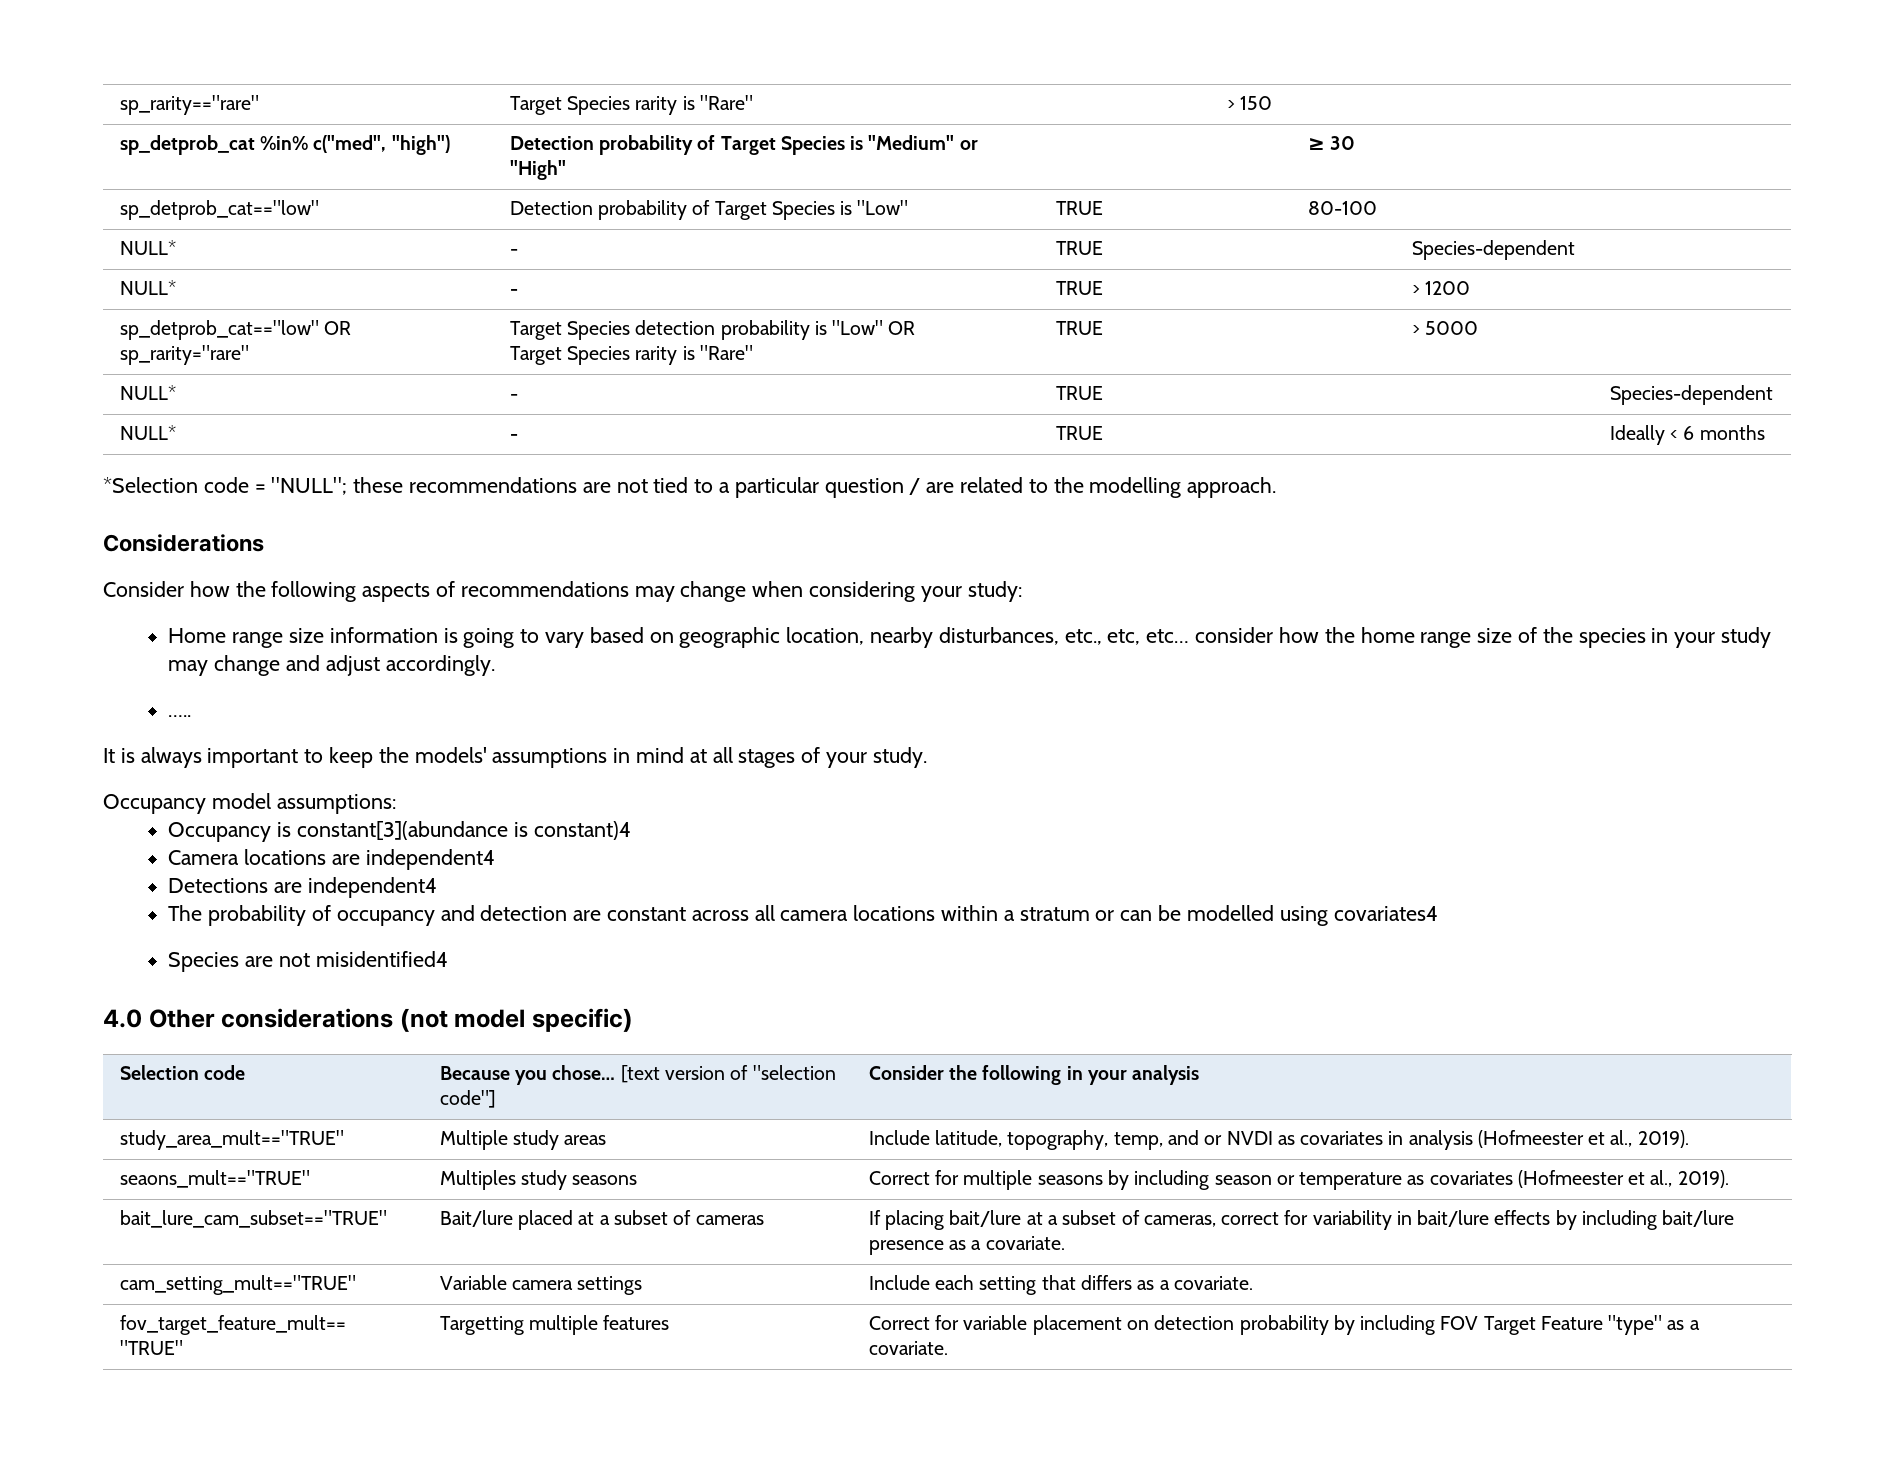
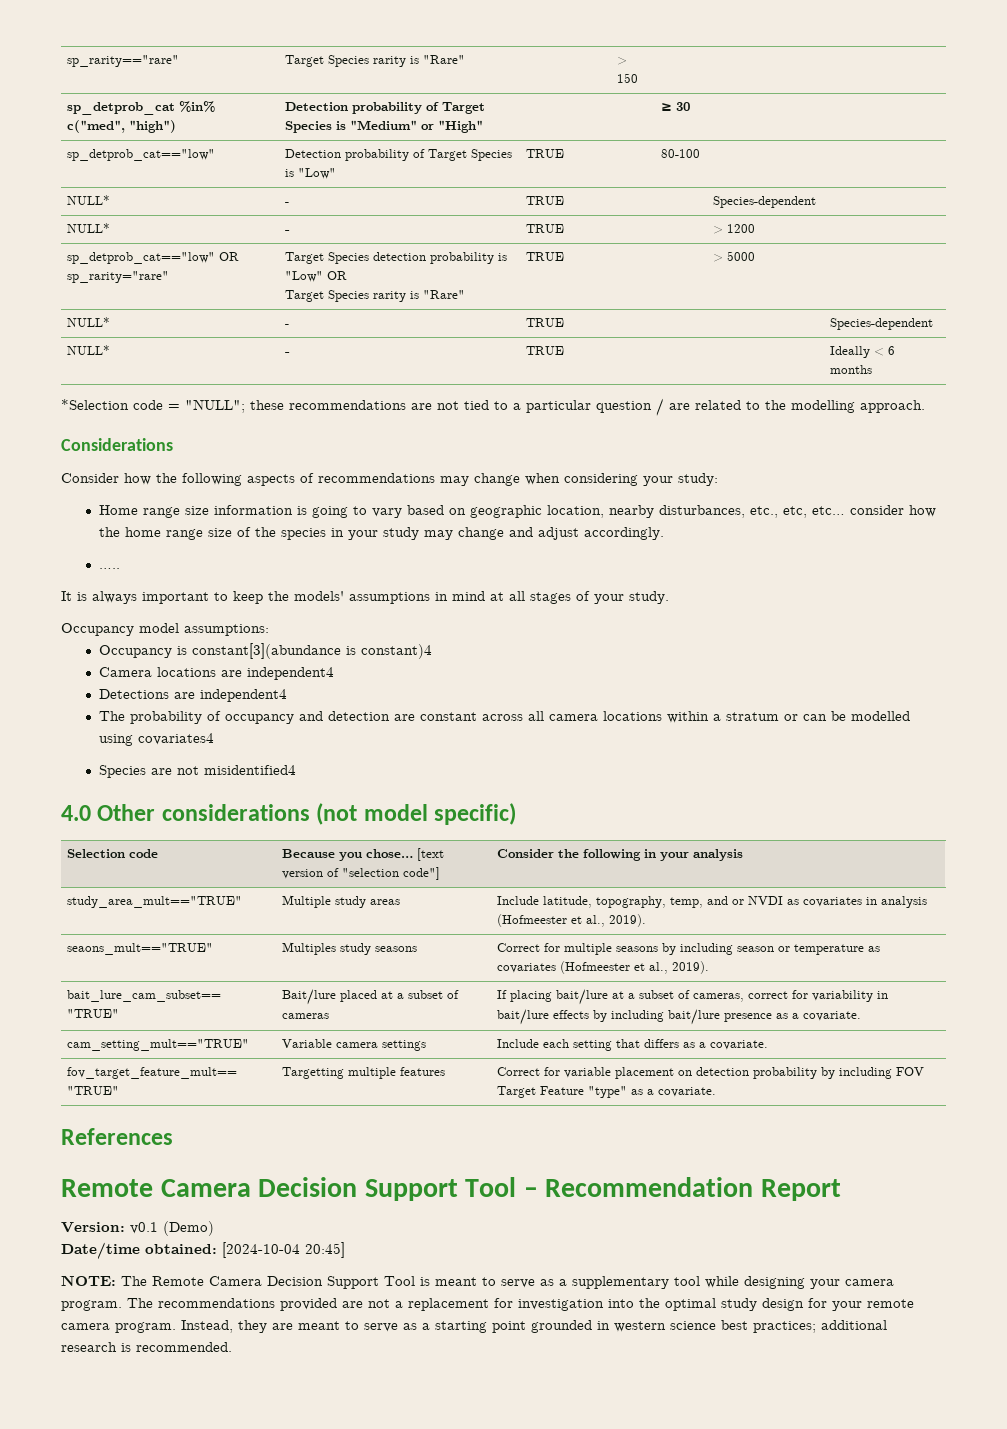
+ References
+ Remote Camera Decision Support Tool – Recommendation Report
+ Version: v0.1 (Demo)
+ Date/time obtained: [2024-10-04 20:45]
+ NOTE: The Remote Camera Decision Support Tool is meant to serve as a supplementary tool while designing your camera program. The recommendations provided are not a replacement for investigation into the optimal study design for your remote camera program. Instead, they are meant to serve as a starting point grounded in western science best practices; additional research is recommended.

